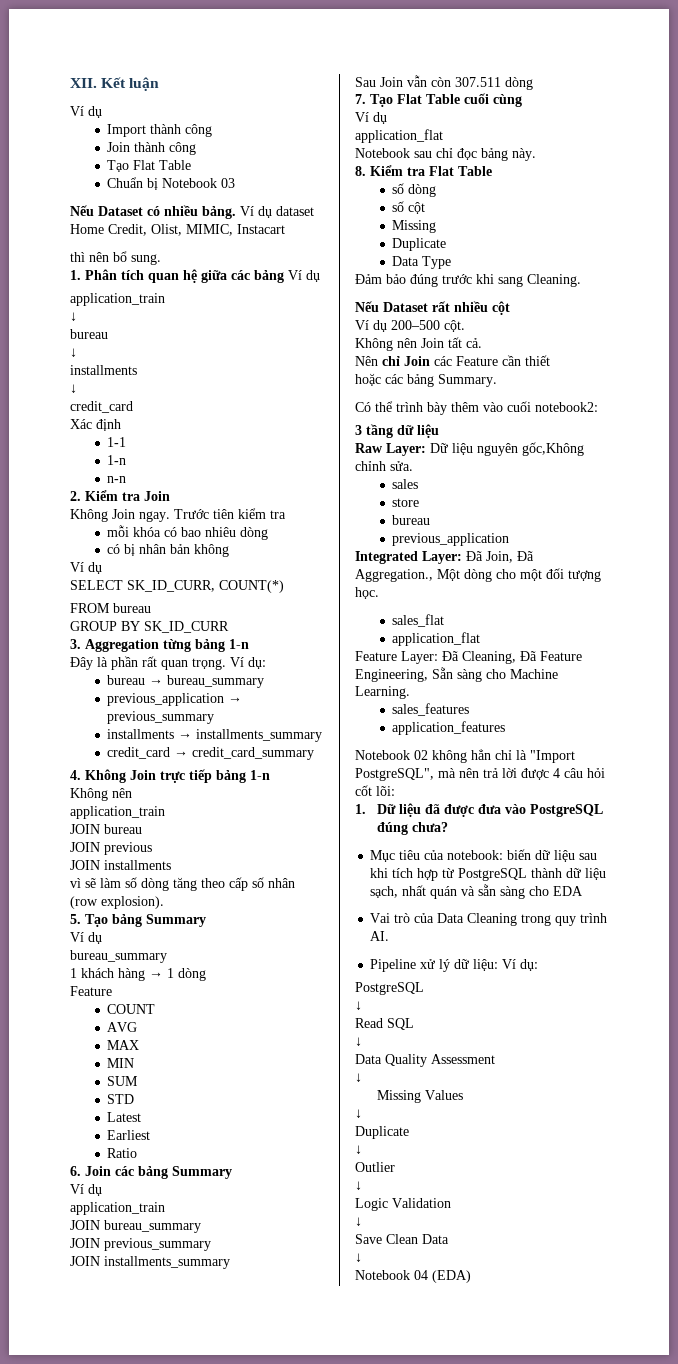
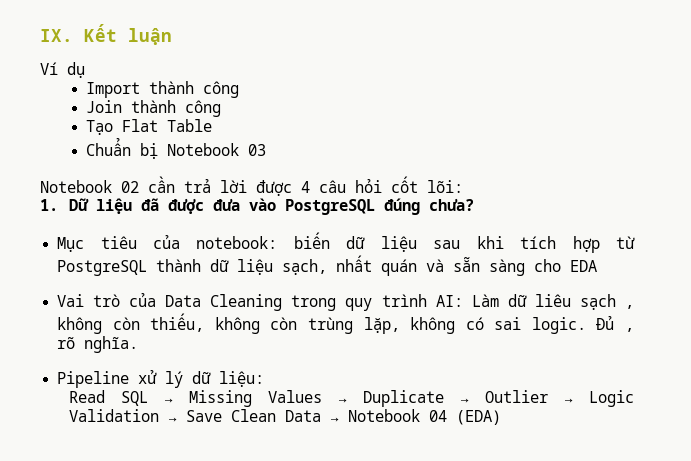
- XII. Kết luận
+ IX. Kết luận
- Nếu Dataset có nhiều bảng. Ví dụ dataset Home Credit, Olist, MIMIC, Instacart
- thì nên bổ sung.
- 1. Phân tích quan hệ giữa các bảng Ví dụ
- application_train
- ↓
- bureau
- ↓
- installments
- ↓
- credit_card
- Xác định
- 1-1
- 1-n
- n-n
- 2. Kiểm tra Join
- Không Join ngay. Trước tiên kiểm tra
- mỗi khóa có bao nhiêu dòng
- có bị nhân bản không
- Ví dụ
- SELECT SK_ID_CURR, COUNT(*)
- FROM bureau
- GROUP BY SK_ID_CURR
- 3. Aggregation từng bảng 1-n
- Đây là phần rất quan trọng. Ví dụ:
- bureau → bureau_summary
- previous_application → previous_summary
- installments → installments_summary
- credit_card → credit_card_summary
- 4. Không Join trực tiếp bảng 1-n
- Không nên
- application_train
- JOIN bureau
- JOIN previous
- JOIN installments
- vì sẽ làm số dòng tăng theo cấp số nhân (row explosion).
- 5. Tạo bảng Summary
- Ví dụ
- bureau_summary
- 1 khách hàng → 1 dòng
- Feature
- COUNT
- AVG
- MAX
- MIN
- SUM
- STD
- Latest
- Earliest
- Ratio
- 6. Join các bảng Summary
- Ví dụ
- application_train
- JOIN bureau_summary
- JOIN previous_summary
- JOIN installments_summary
- Sau Join vẫn còn 307.511 dòng
- 7. Tạo Flat Table cuối cùng
- Ví dụ
- application_flat
- Notebook sau chỉ đọc bảng này.
- 8. Kiểm tra Flat Table
- số dòng
- số cột
- Missing
- Duplicate
- Data Type
- Đảm bảo đúng trước khi sang Cleaning.
- Nếu Dataset rất nhiều cột
- Ví dụ 200–500 cột.
- Không nên Join tất cả.
- Nên chỉ Join các Feature cần thiết
- hoặc các bảng Summary.
- Có thể trình bày thêm vào cuối notebook2:
- 3 tầng dữ liệu
- Raw Layer: Dữ liệu nguyên gốc,Không chỉnh sửa.
- sales
- store
- bureau
- previous_application
- Integrated Layer: Đã Join, Đã Aggregation., Một dòng cho một đối tượng học.
- sales_flat
- application_flat
- Feature Layer: Đã Cleaning, Đã Feature Engineering, Sẵn sàng cho Machine Learning.
- sales_features
- application_features
- Notebook 02 không hẳn chỉ là "Import PostgreSQL", mà nên trả lời được 4 câu hỏi cốt lõi:
+ Notebook 02 cần trả lời được 4 câu hỏi cốt lõi:
- Vai trò của Data Cleaning trong quy trình AI.
+ Vai trò của Data Cleaning trong quy trình AI: Làm dữ liêu sạch , không còn thiếu, không còn trùng lặp, không có sai logic. Đủ , rõ nghĩa.
- Pipeline xử lý dữ liệu: Ví dụ:
- PostgreSQL
- ↓
- Read SQL
- ↓
- Data Quality Assessment
- ↓
- Missing Values
- ↓
- Duplicate
- ↓
- Outlier
- ↓
- Logic Validation
- ↓
- Save Clean Data
- ↓
- Notebook 04 (EDA)
+ Pipeline xử lý dữ liệu:
+ Read SQL → Missing Values → Duplicate → Outlier → Logic Validation → Save Clean Data → Notebook 04 (EDA)

